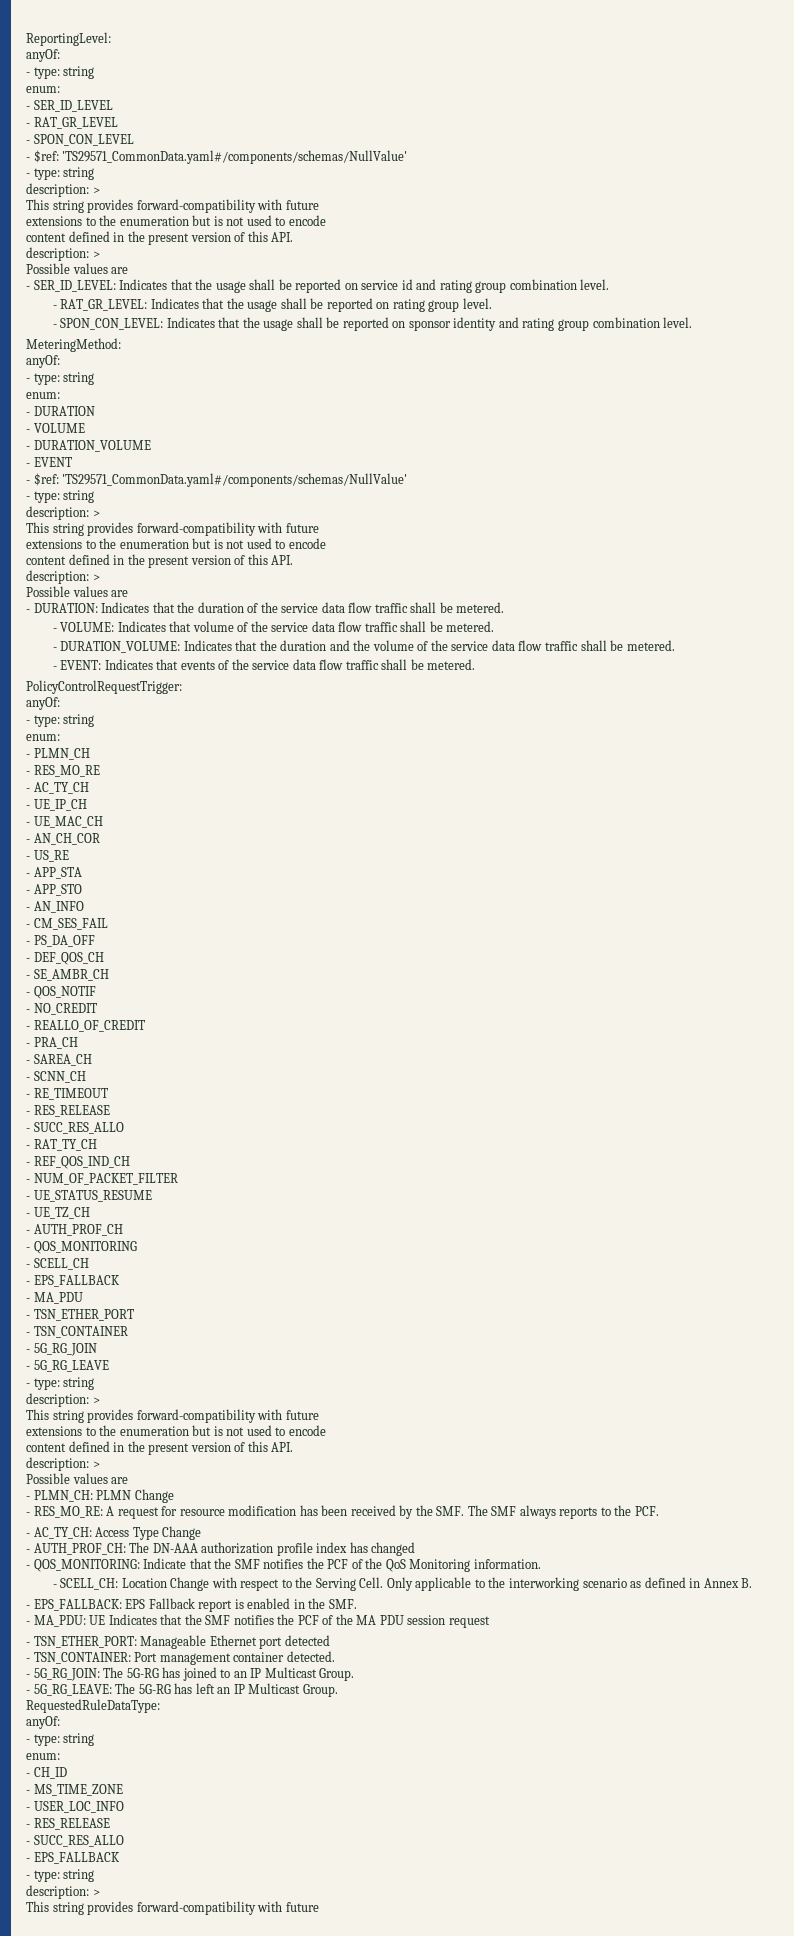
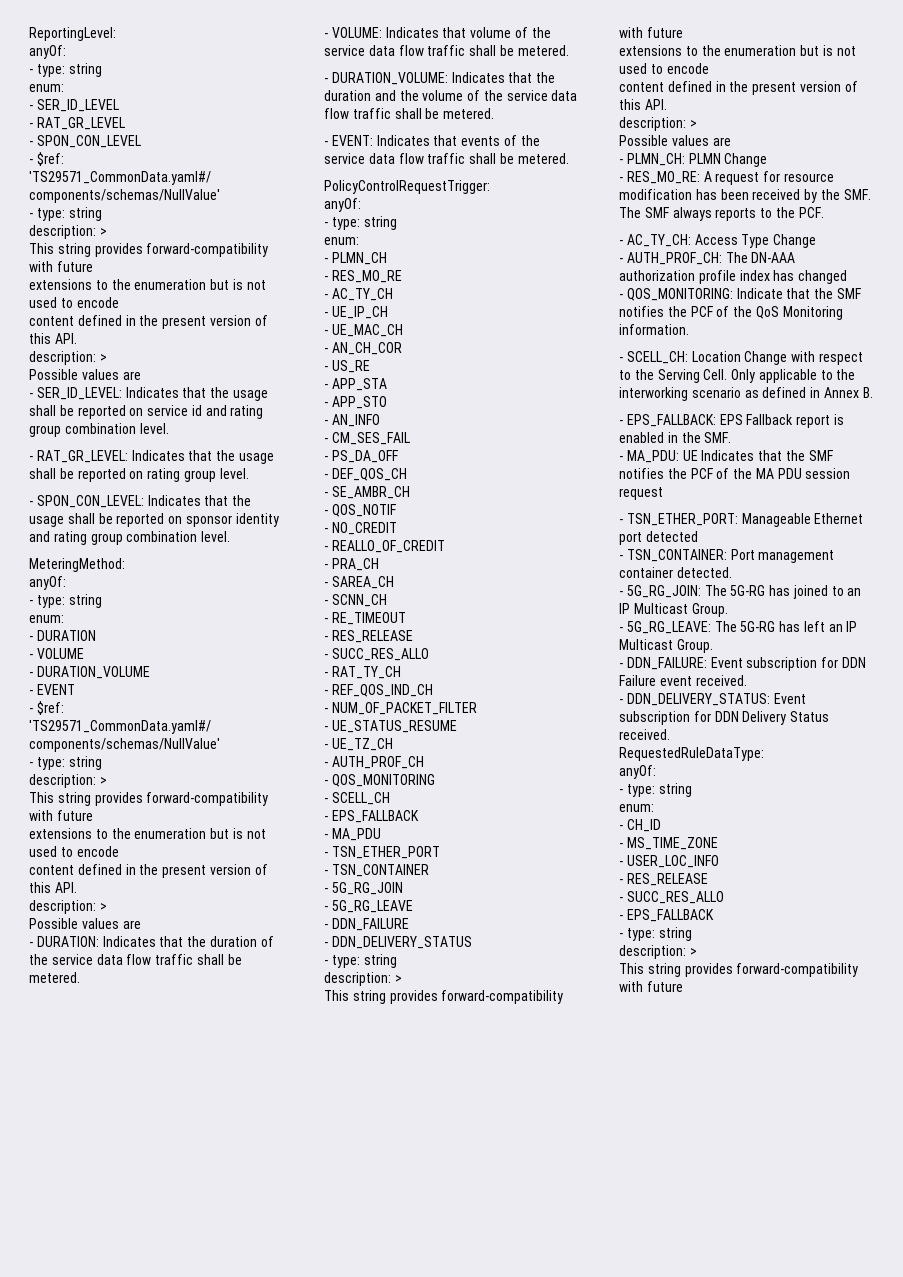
+ - DDN_FAILURE
+ - DDN_DELIVERY_STATUS
+ - DDN_FAILURE: Event subscription for DDN Failure event received.
+ - DDN_DELIVERY_STATUS: Event subscription for DDN Delivery Status received.

